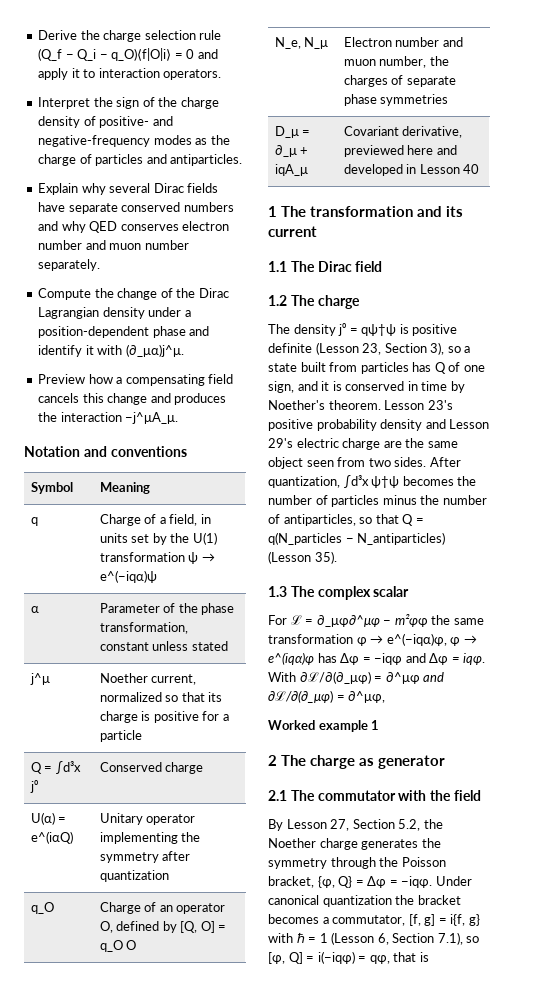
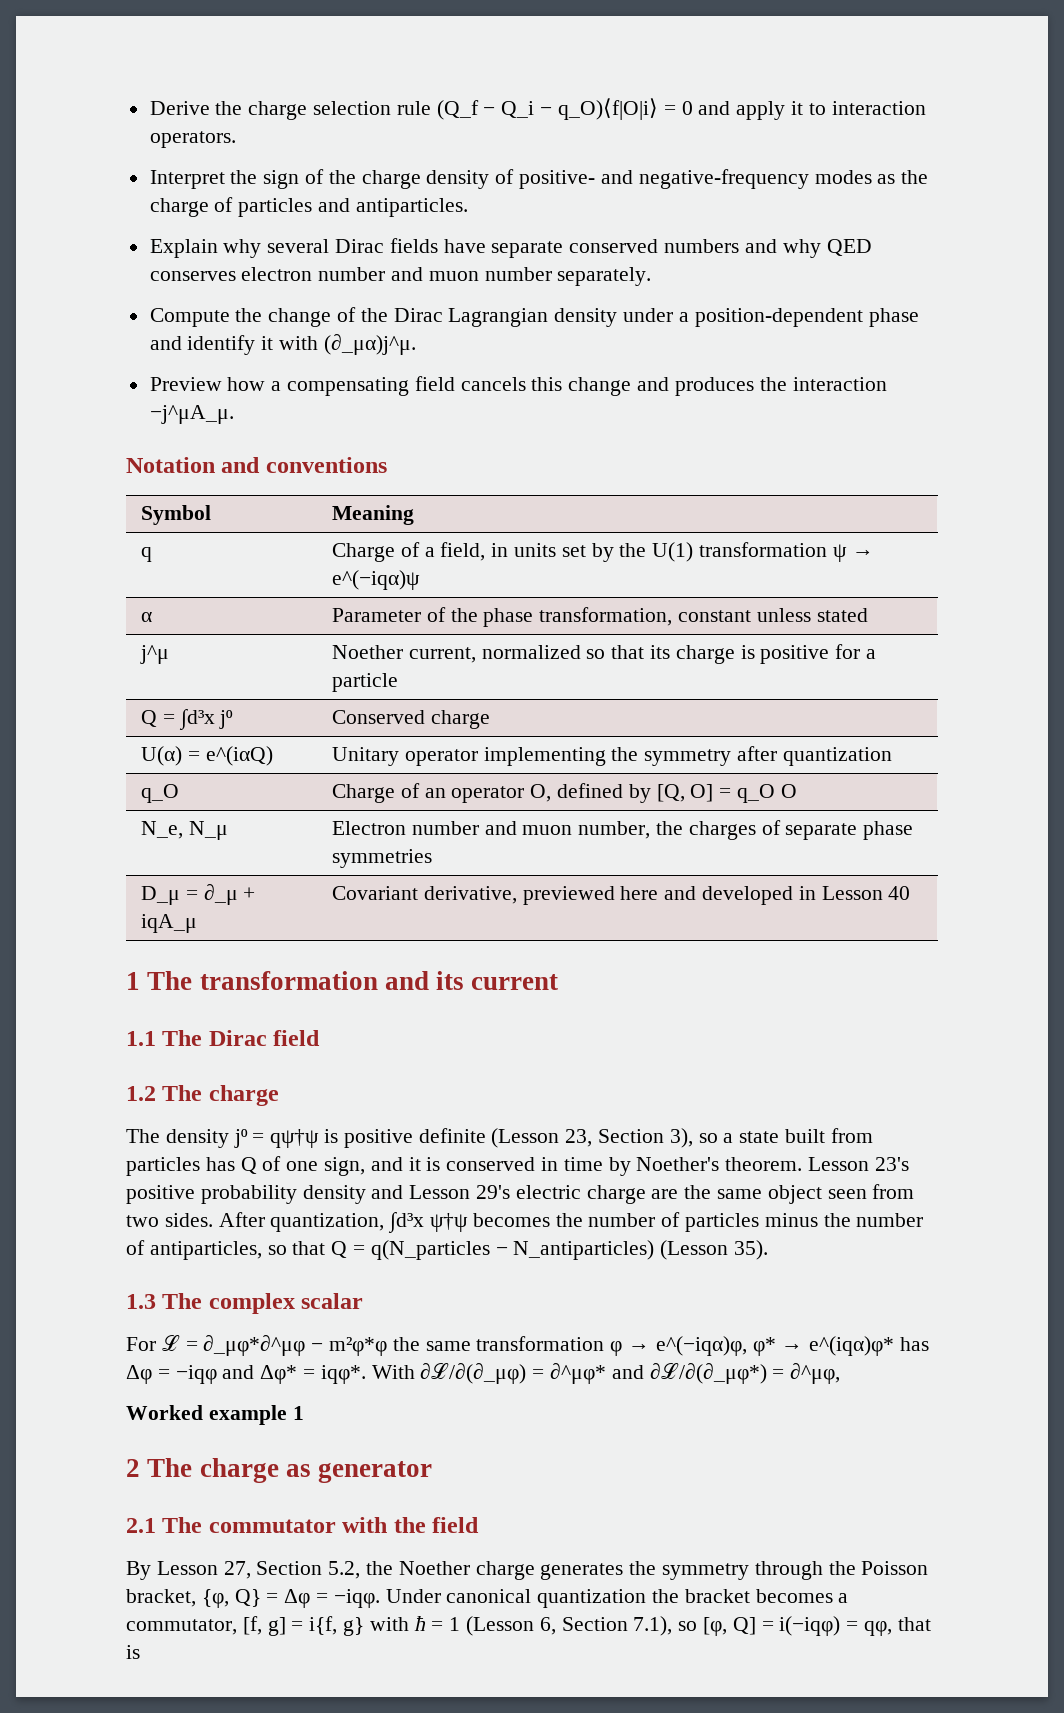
- For ℒ = ∂_μφ∂^μφ − m²φφ the same transformation φ → e^(−iqα)φ, φ → e^(iqα)φ has Δφ = −iqφ and Δφ = iqφ. With ∂ℒ/∂(∂_μφ) = ∂^μφ and ∂ℒ/∂(∂_μφ) = ∂^μφ,
+ For ℒ = ∂_μφ*∂^μφ − m²φ*φ the same transformation φ → e^(−iqα)φ, φ* → e^(iqα)φ* has Δφ = −iqφ and Δφ* = iqφ*. With ∂ℒ/∂(∂_μφ) = ∂^μφ* and ∂ℒ/∂(∂_μφ*) = ∂^μφ,

